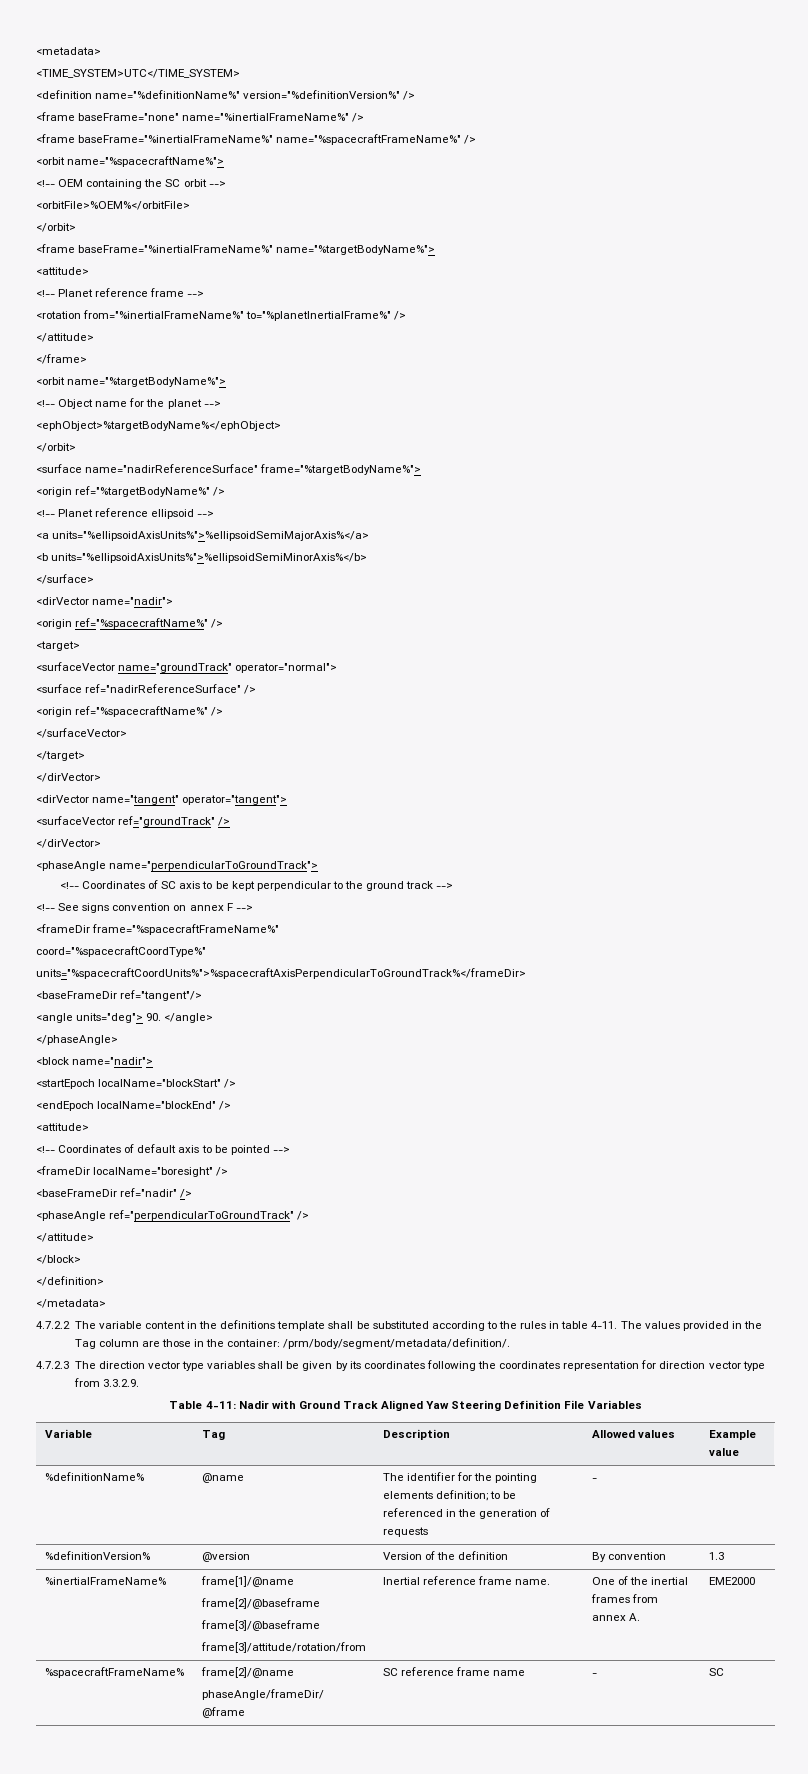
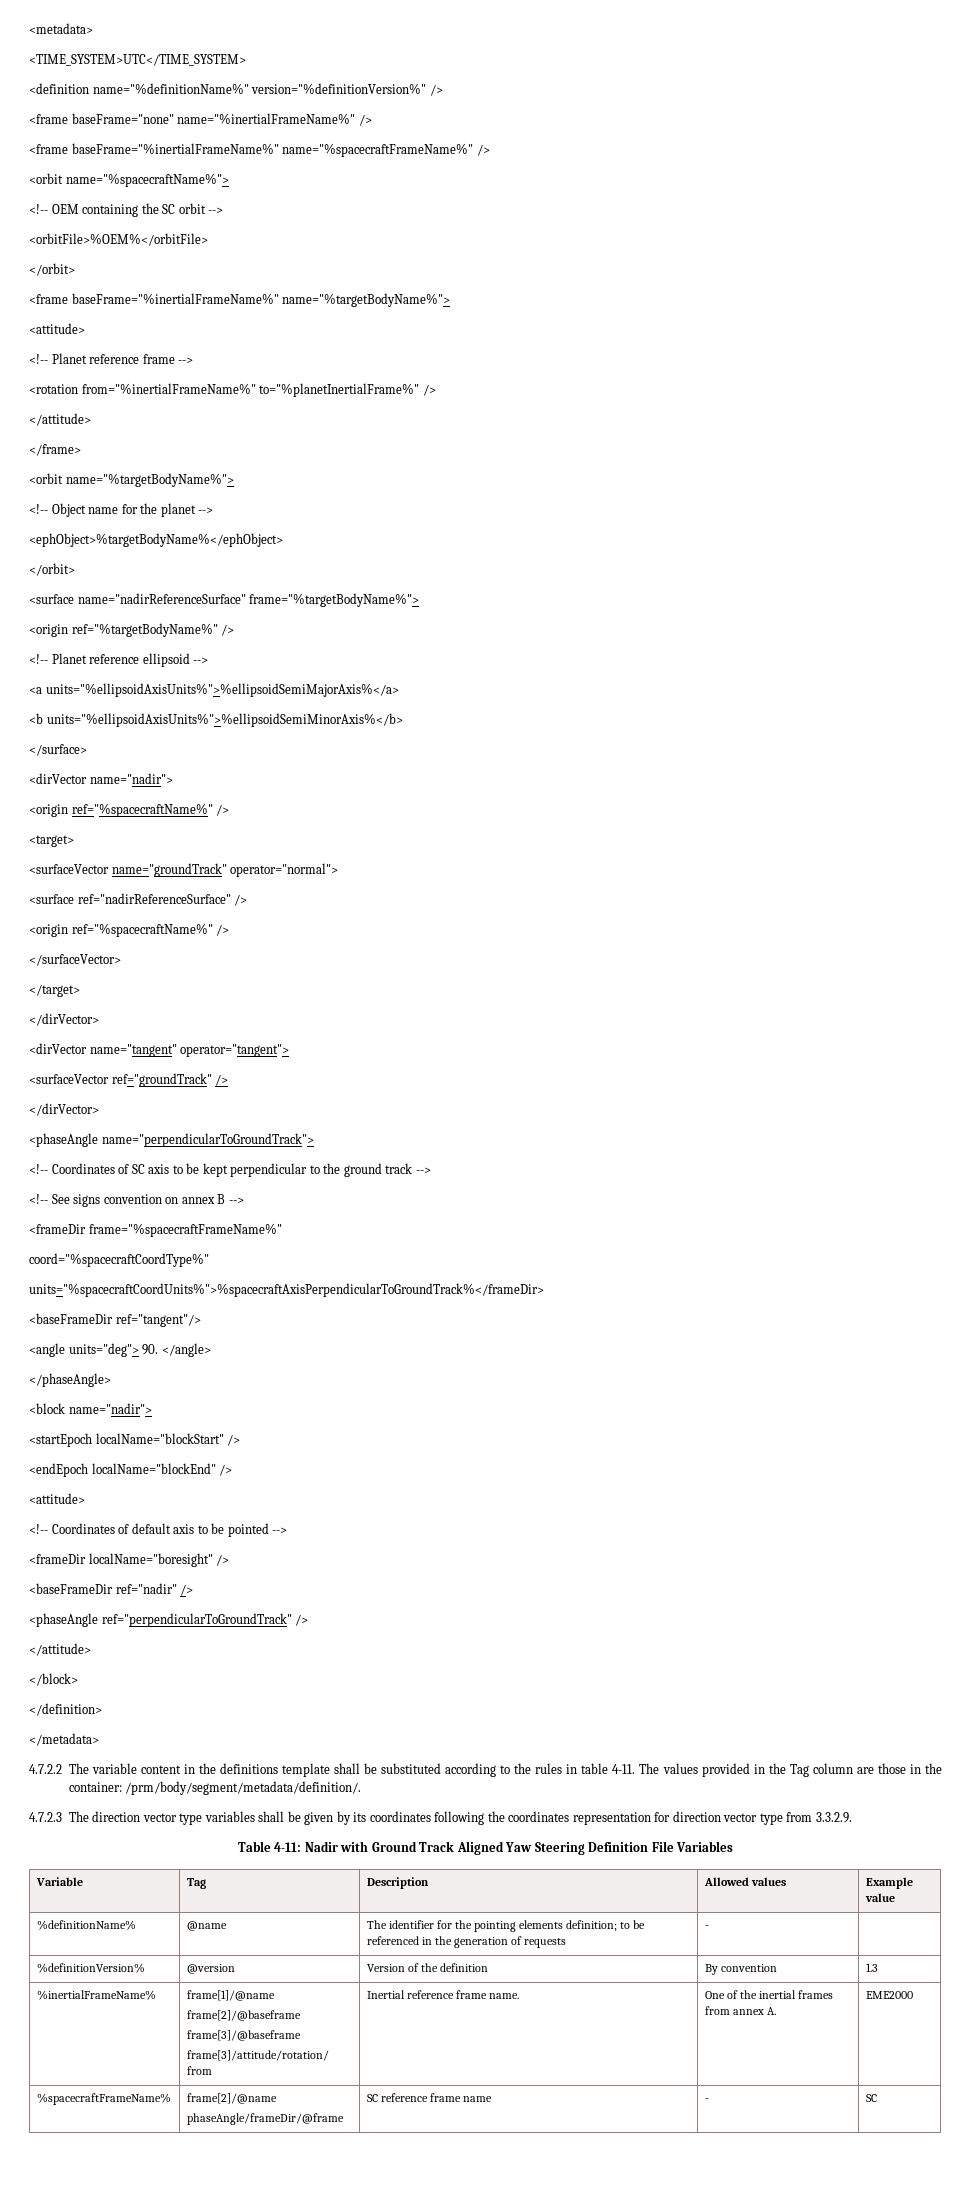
- <!-- See signs convention on annex F -->
+ <!-- See signs convention on annex B -->

